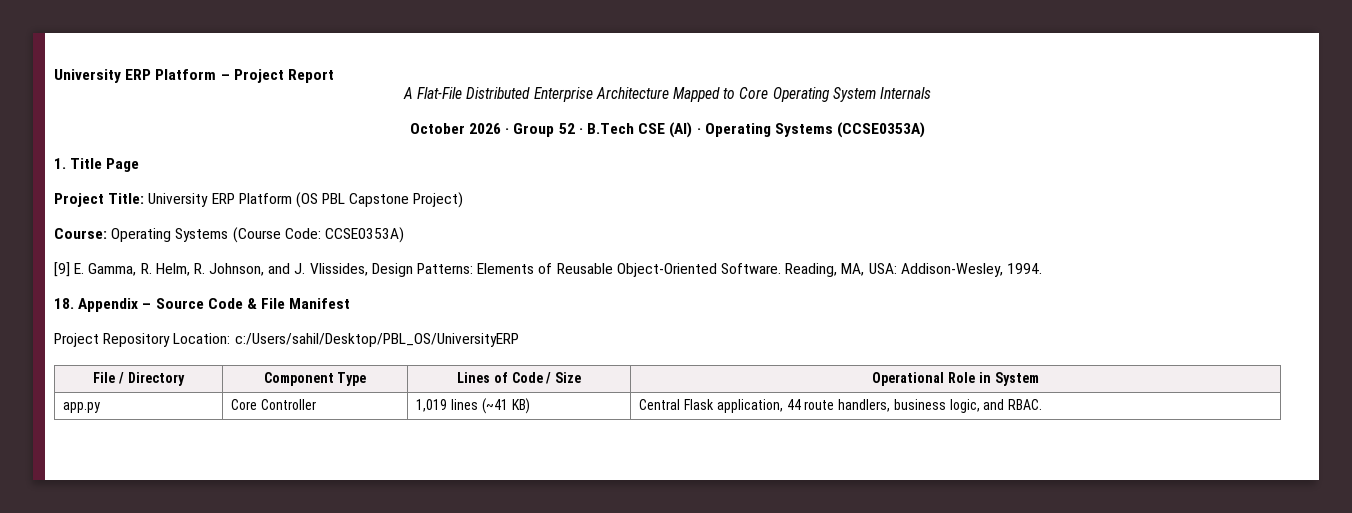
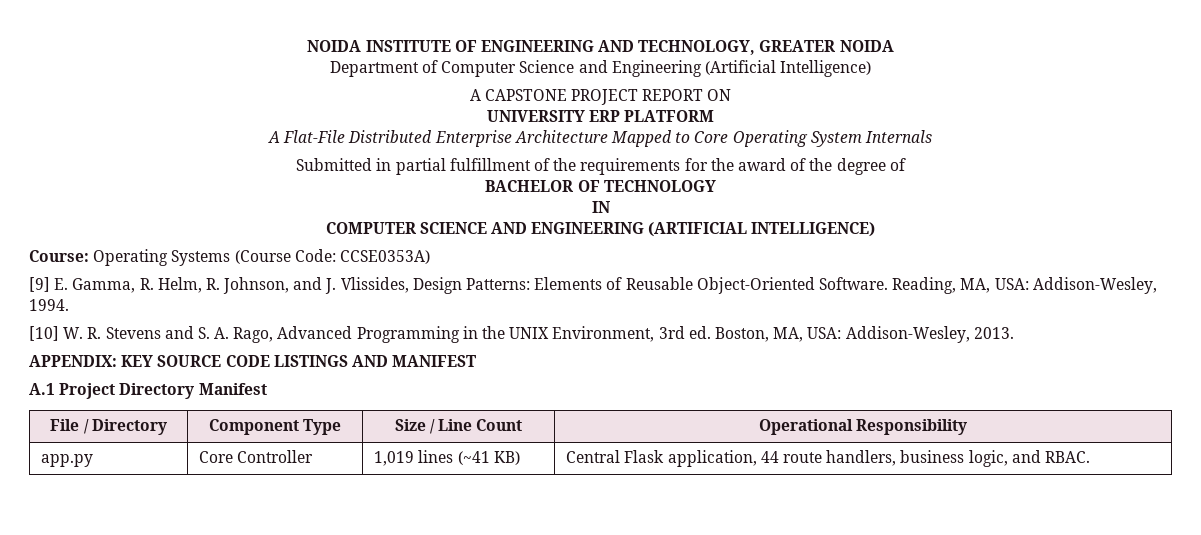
- University ERP Platform – Project Report
+ NOIDA INSTITUTE OF ENGINEERING AND TECHNOLOGY, GREATER NOIDA
+ Department of Computer Science and Engineering (Artificial Intelligence)
+ A CAPSTONE PROJECT REPORT ON
+ UNIVERSITY ERP PLATFORM
- October 2026 · Group 52 · B.Tech CSE (AI) · Operating Systems (CCSE0353A)
- 1. Title Page
- Project Title: University ERP Platform (OS PBL Capstone Project)
+ Submitted in partial fulfillment of the requirements for the award of the degree of
+ BACHELOR OF TECHNOLOGY
+ IN
+ COMPUTER SCIENCE AND ENGINEERING (ARTIFICIAL INTELLIGENCE)
- 18. Appendix – Source Code & File Manifest
- Project Repository Location: c:/Users/sahil/Desktop/PBL_OS/UniversityERP
+ [10] W. R. Stevens and S. A. Rago, Advanced Programming in the UNIX Environment, 3rd ed. Boston, MA, USA: Addison-Wesley, 2013.
+ APPENDIX: KEY SOURCE CODE LISTINGS AND MANIFEST
+ A.1 Project Directory Manifest
- File / Directory | Component Type | Lines of Code / Size | Operational Role in System
+ File / Directory | Component Type | Size / Line Count | Operational Responsibility

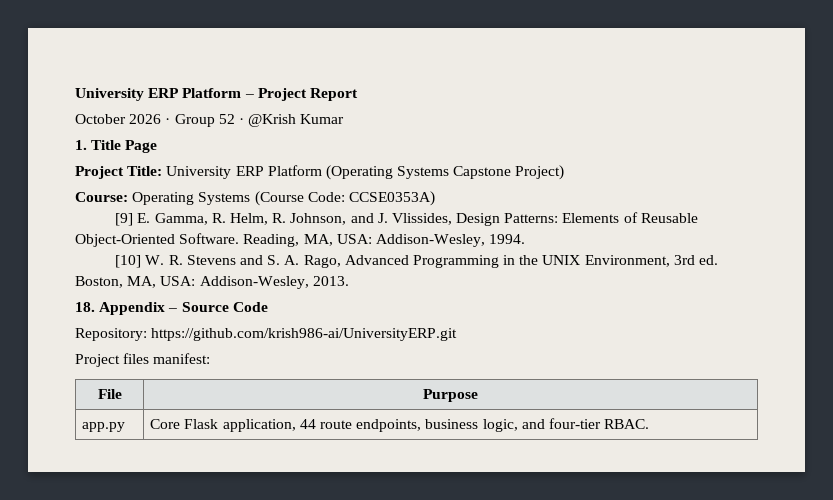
- NOIDA INSTITUTE OF ENGINEERING AND TECHNOLOGY, GREATER NOIDA
- Department of Computer Science and Engineering (Artificial Intelligence)
- A CAPSTONE PROJECT REPORT ON
- UNIVERSITY ERP PLATFORM
- A Flat-File Distributed Enterprise Architecture Mapped to Core Operating System Internals
- Submitted in partial fulfillment of the requirements for the award of the degree of
- BACHELOR OF TECHNOLOGY
- IN
- COMPUTER SCIENCE AND ENGINEERING (ARTIFICIAL INTELLIGENCE)
+ University ERP Platform – Project Report
+ October 2026 · Group 52 · @Krish Kumar
+ 1. Title Page
+ Project Title: University ERP Platform (Operating Systems Capstone Project)
- APPENDIX: KEY SOURCE CODE LISTINGS AND MANIFEST
- A.1 Project Directory Manifest
- File / Directory | Component Type | Size / Line Count | Operational Responsibility
- app.py | Core Controller | 1,019 lines (~41 KB) | Central Flask application, 44 route handlers, business logic, and RBAC.
+ 18. Appendix – Source Code
+ Repository: https://github.com/krish986-ai/UniversityERP.git
+ Project files manifest:
+ File | Purpose
+ app.py | Core Flask application, 44 route endpoints, business logic, and four-tier RBAC.

